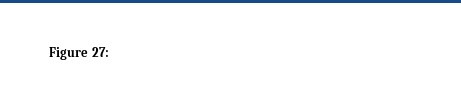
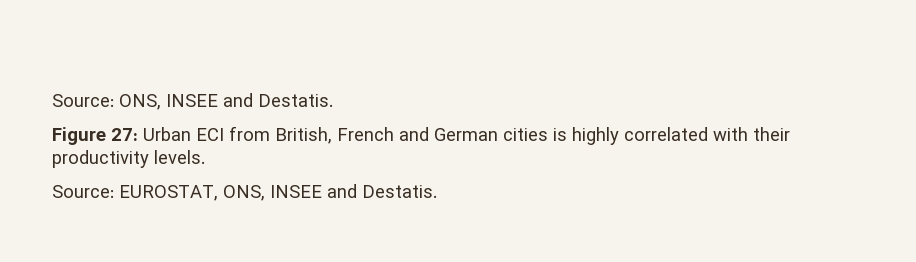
- Figure 27:
+ Source: ONS, INSEE and Destatis.
+ Figure 27: Urban ECI from British, French and German cities is highly correlated with their productivity levels.
+ Source: EUROSTAT, ONS, INSEE and Destatis.

